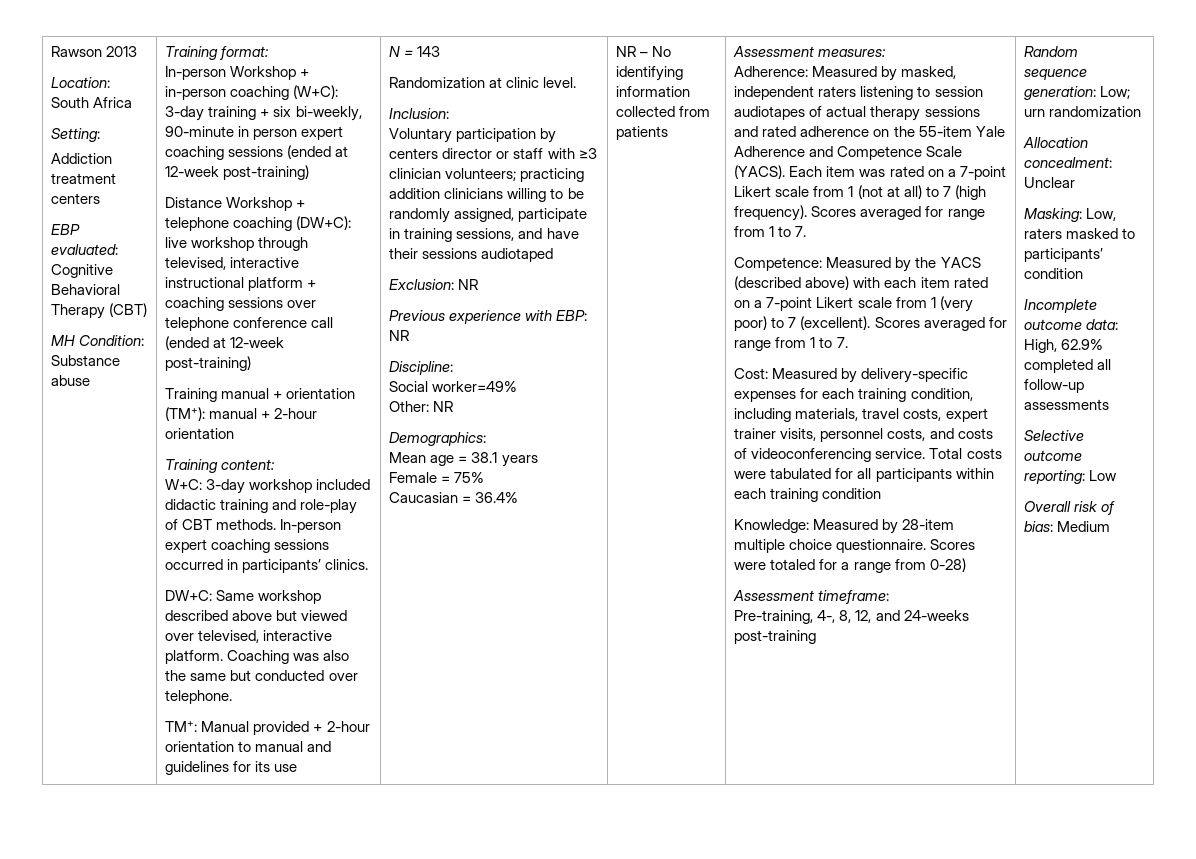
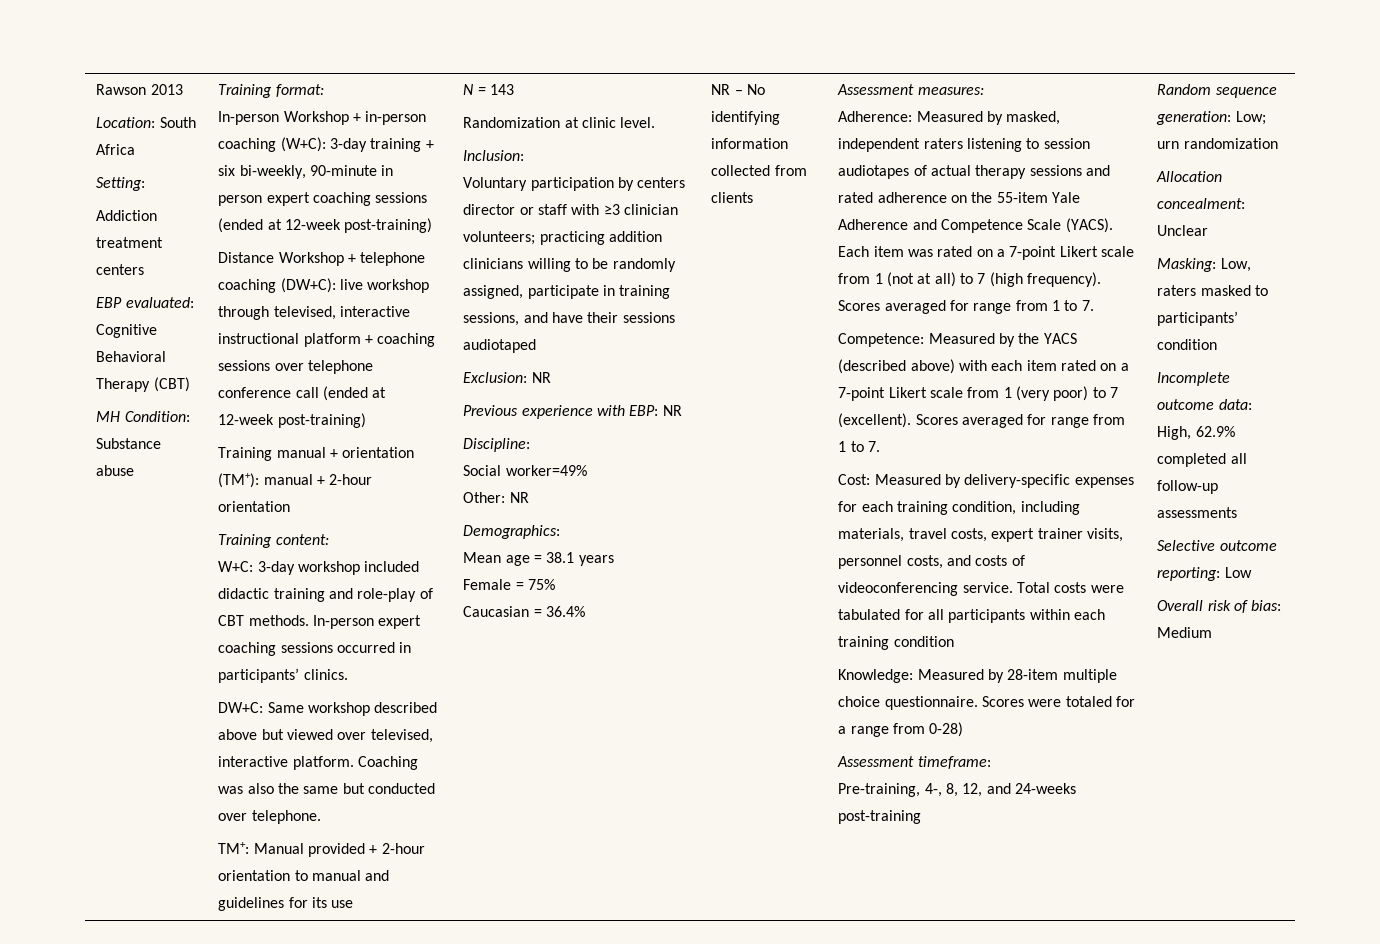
- NR – No identifying information collected from patients
+ NR – No identifying information collected from clients

